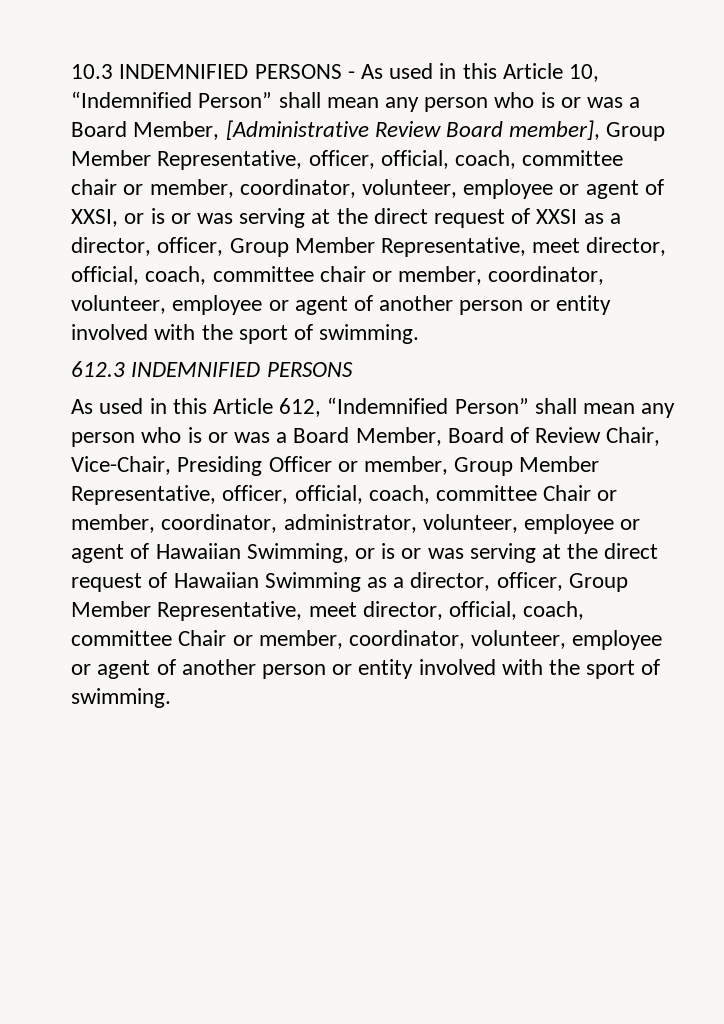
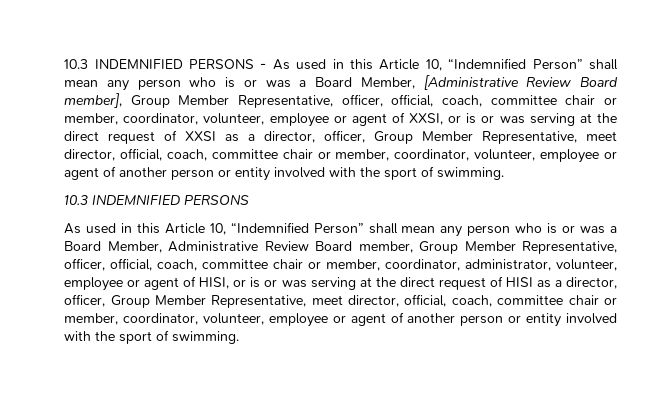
  10.3 INDEMNIFIED PERSONS - As used in this Article 10, “Indemnified Person” shall mean any person who is or was a Board Member, [Administrative Review Board member], Group Member Representative, officer, official, coach, committee chair or member, coordinator, volunteer, employee or agent of XXSI, or is or was serving at the direct request of XXSI as a director, officer, Group Member Representative, meet director, official, coach, committee chair or member, coordinator, volunteer, employee or agent of another person or entity involved with the sport of swimming.
- 612.3 INDEMNIFIED PERSONS
+ 10.3 INDEMNIFIED PERSONS
- As used in this Article 612, “Indemnified Person” shall mean any person who is or was a Board Member, Board of Review Chair, Vice-Chair, Presiding Officer or member, Group Member Representative, officer, official, coach, committee Chair or member, coordinator, administrator, volunteer, employee or agent of Hawaiian Swimming, or is or was serving at the direct request of Hawaiian Swimming as a director, officer, Group Member Representative, meet director, official, coach, committee Chair or member, coordinator, volunteer, employee or agent of another person or entity involved with the sport of swimming.
+ As used in this Article 10, “Indemnified Person” shall mean any person who is or was a Board Member, Administrative Review Board member, Group Member Representative, officer, official, coach, committee chair or member, coordinator, administrator, volunteer, employee or agent of HISI, or is or was serving at the direct request of HISI as a director, officer, Group Member Representative, meet director, official, coach, committee chair or member, coordinator, volunteer, employee or agent of another person or entity involved with the sport of swimming.

